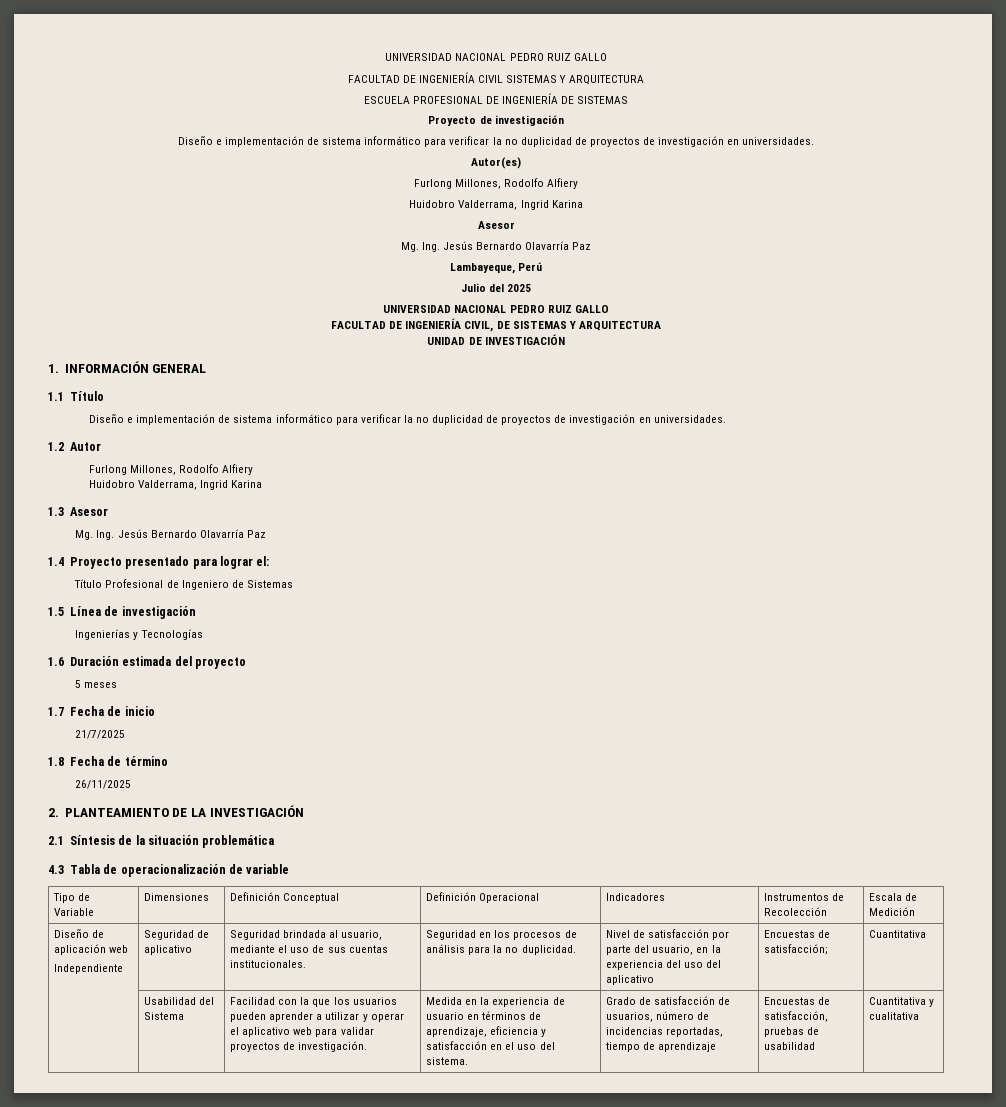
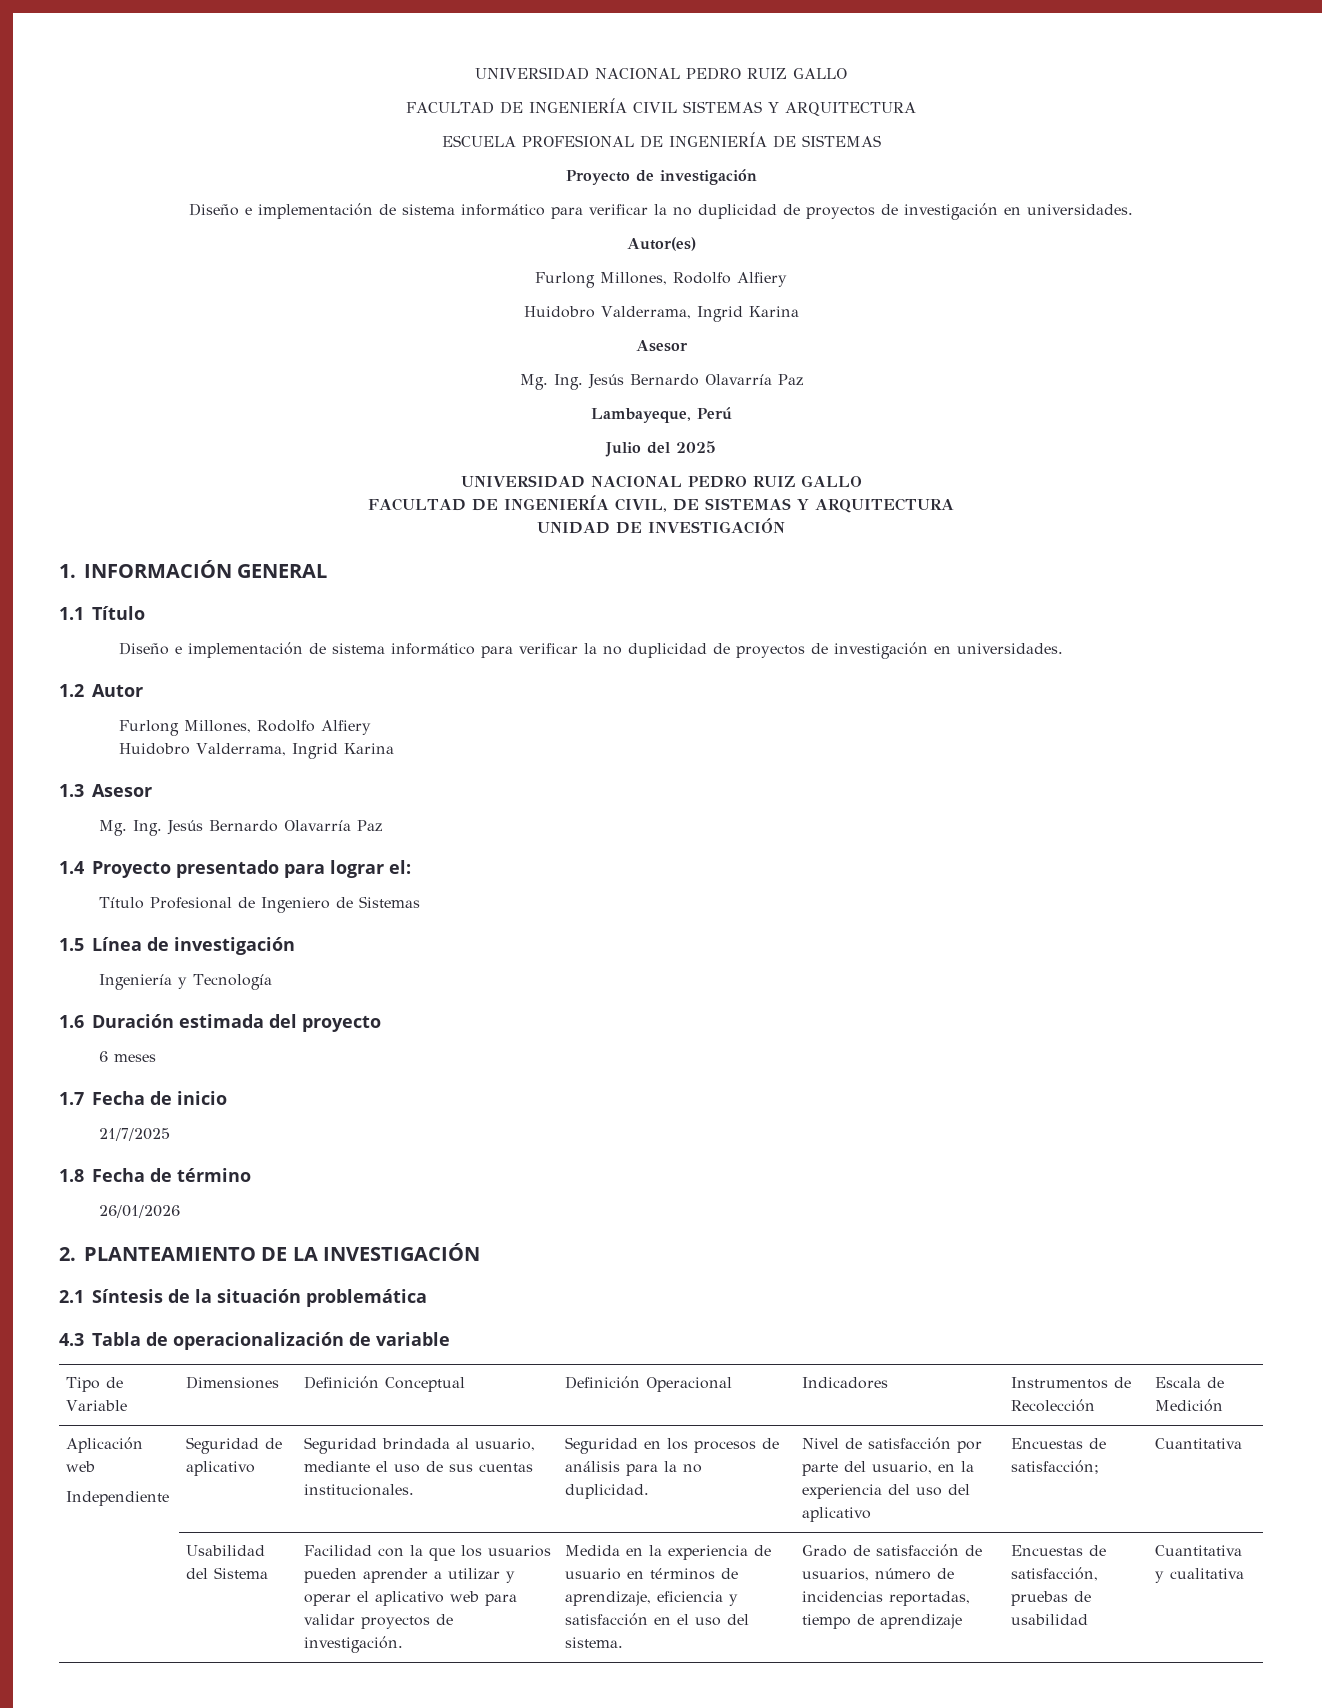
- Ingenierías y Tecnologías
+ Ingeniería y Tecnología
- 5 meses
+ 6 meses
- 26/11/2025
+ 26/01/2026
- Diseño de aplicación web
+ Aplicación web

